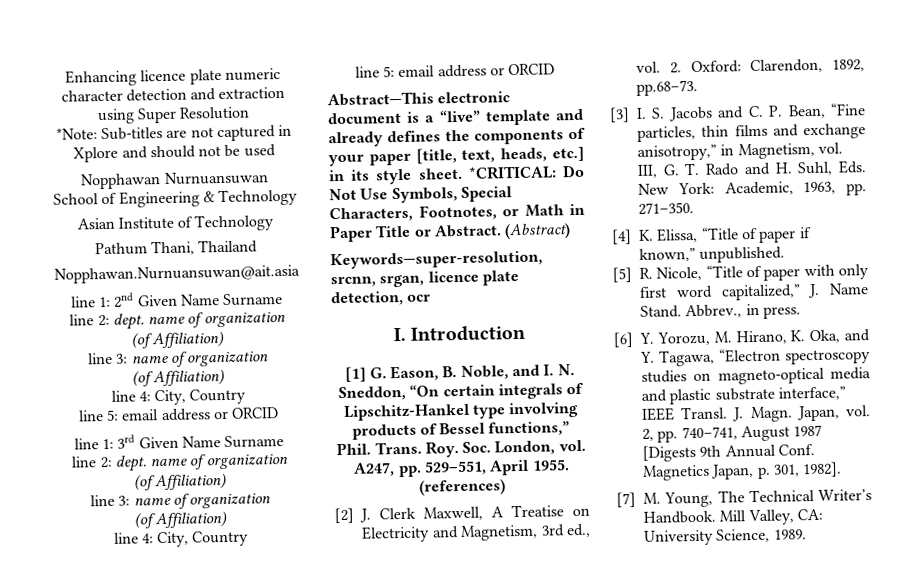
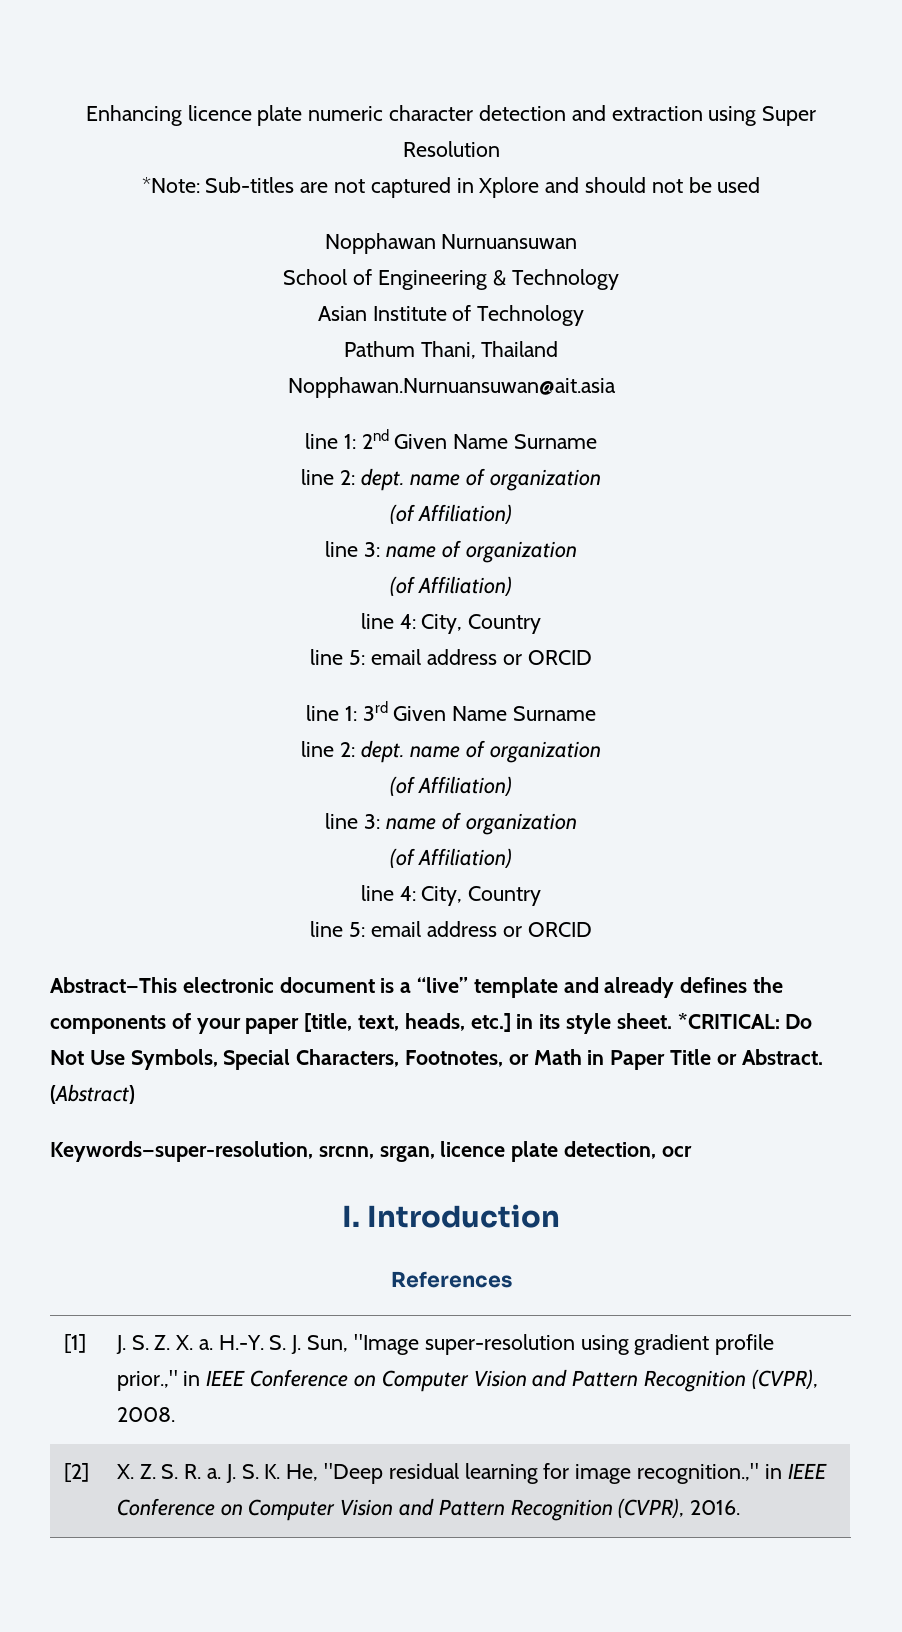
- [1] G. Eason, B. Noble, and I. N. Sneddon, “On certain integrals of Lipschitz-Hankel type involving products of Bessel functions,” Phil. Trans. Roy. Soc. London, vol. A247, pp. 529–551, April 1955. (references)
- [2] J. Clerk Maxwell, A Treatise on Electricity and Magnetism, 3rd ed., vol. 2. Oxford: Clarendon, 1892, pp.68–73.
- [3] I. S. Jacobs and C. P. Bean, “Fine particles, thin films and exchange anisotropy,” in Magnetism, vol. III, G. T. Rado and H. Suhl, Eds. New York: Academic, 1963, pp. 271–350.
- [4] K. Elissa, “Title of paper if known,” unpublished.
- [5] R. Nicole, “Title of paper with only first word capitalized,” J. Name Stand. Abbrev., in press.
- [6] Y. Yorozu, M. Hirano, K. Oka, and Y. Tagawa, “Electron spectroscopy studies on magneto-optical media and plastic substrate interface,” IEEE Transl. J. Magn. Japan, vol. 2, pp. 740–741, August 1987 [Digests 9th Annual Conf. Magnetics Japan, p. 301, 1982].
- [7] M. Young, The Technical Writer’s Handbook. Mill Valley, CA: University Science, 1989.
+ References
+ [1] | J. S. Z. X. a. H.-Y. S. J. Sun, "Image super-resolution using gradient profile prior.," in IEEE Conference on Computer Vision and Pattern Recognition (CVPR), 2008.
+ [2] | X. Z. S. R. a. J. S. K. He, "Deep residual learning for image recognition.," in IEEE Conference on Computer Vision and Pattern Recognition (CVPR), 2016.

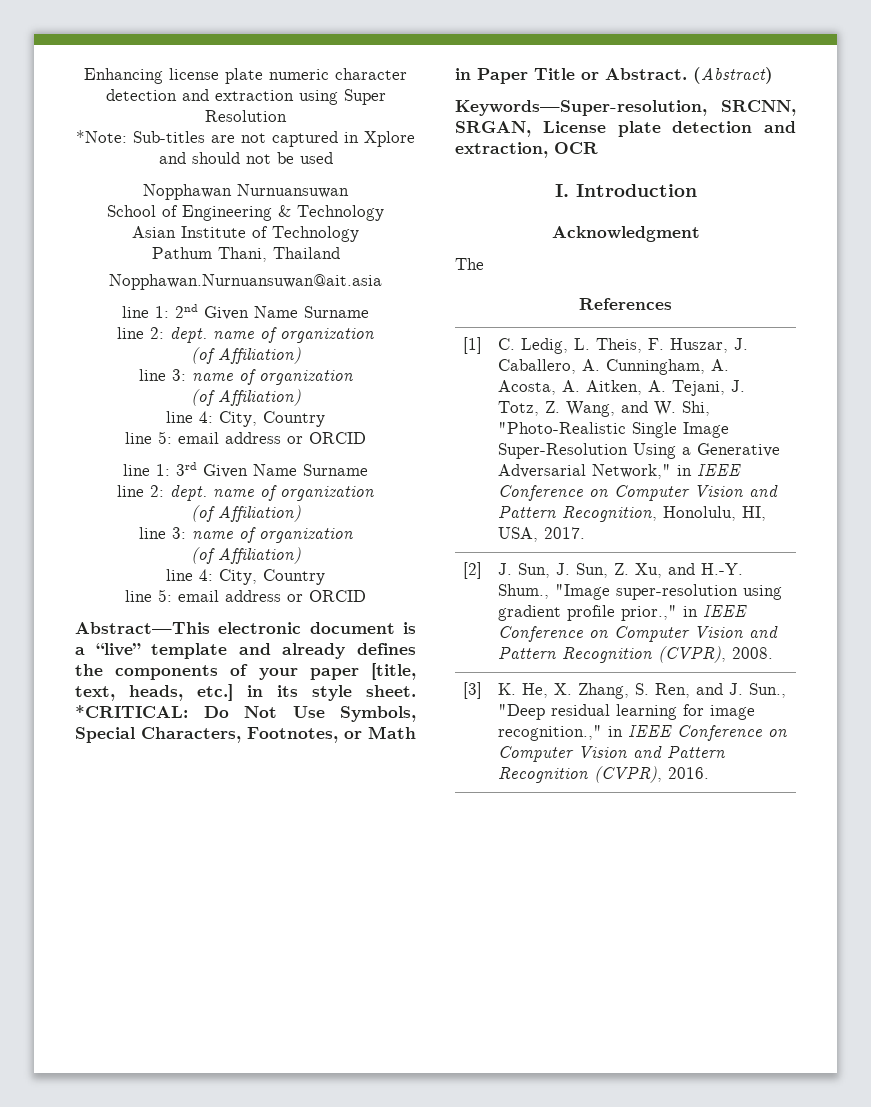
- Enhancing licence plate numeric character detection and extraction using Super Resolution
+ Enhancing license plate numeric character detection and extraction using Super Resolution
- Keywords—super-resolution, srcnn, srgan, licence plate detection, ocr
+ Keywords—Super-resolution, SRCNN, SRGAN, License plate detection and extraction, OCR
+ Acknowledgment
+ The
- J. S. Z. X. a. H.-Y. S. J. Sun, "Image super-resolution using gradient profile prior.," in IEEE Conference on Computer Vision and Pattern Recognition (CVPR), 2008.
+ C. Ledig, L. Theis, F. Huszar, J. Caballero, A. Cunningham, A. Acosta, A. Aitken, A. Tejani, J. Totz, Z. Wang, and W. Shi, "Photo-Realistic Single Image Super-Resolution Using a Generative Adversarial Network," in IEEE Conference on Computer Vision and Pattern Recognition, Honolulu, HI, USA, 2017.
+ [2] | J. Sun, J. Sun, Z. Xu, and H.-Y. Shum., "Image super-resolution using gradient profile prior.," in IEEE Conference on Computer Vision and Pattern Recognition (CVPR), 2008.
- [2] | X. Z. S. R. a. J. S. K. He, "Deep residual learning for image recognition.," in IEEE Conference on Computer Vision and Pattern Recognition (CVPR), 2016.
+ [3] | K. He, X. Zhang, S. Ren, and J. Sun., "Deep residual learning for image recognition.," in IEEE Conference on Computer Vision and Pattern Recognition (CVPR), 2016.

